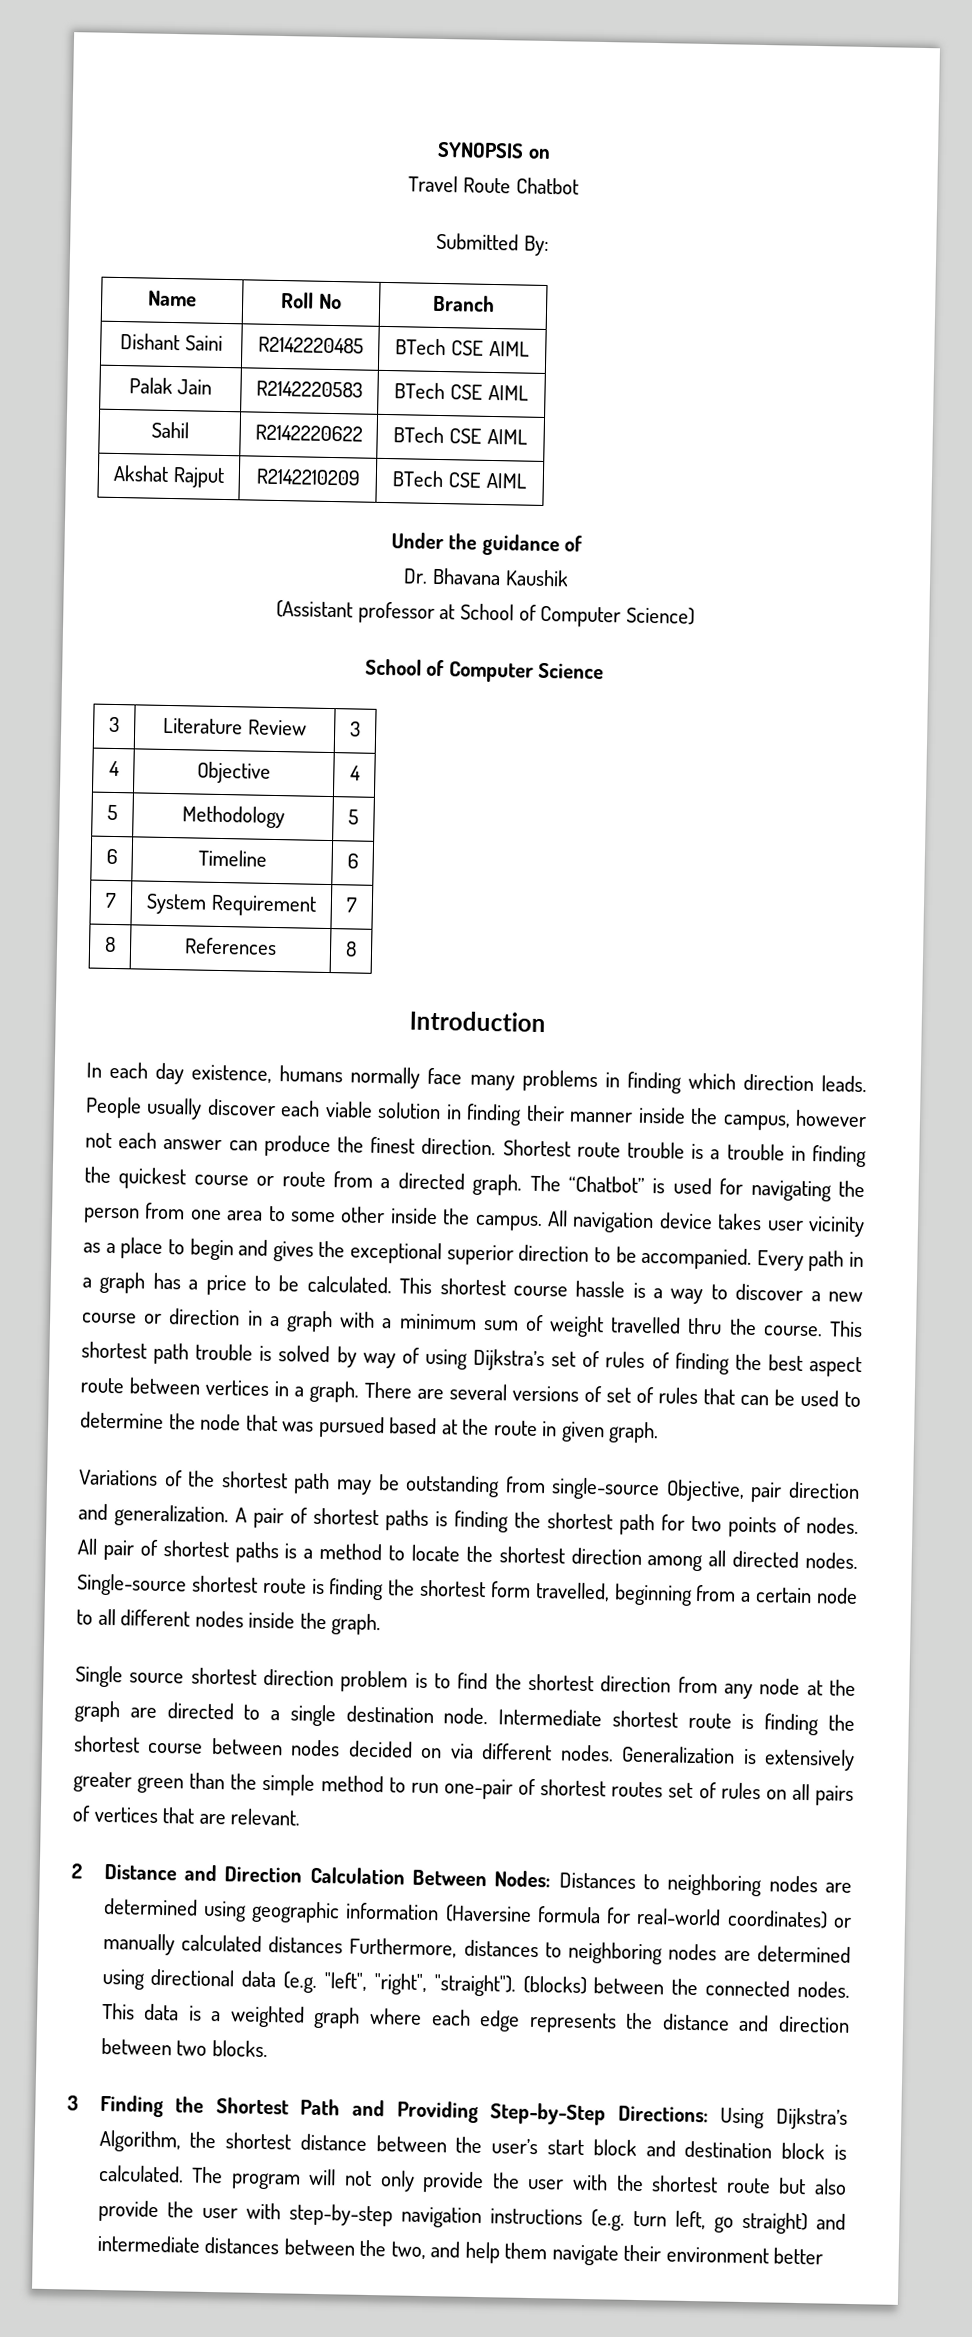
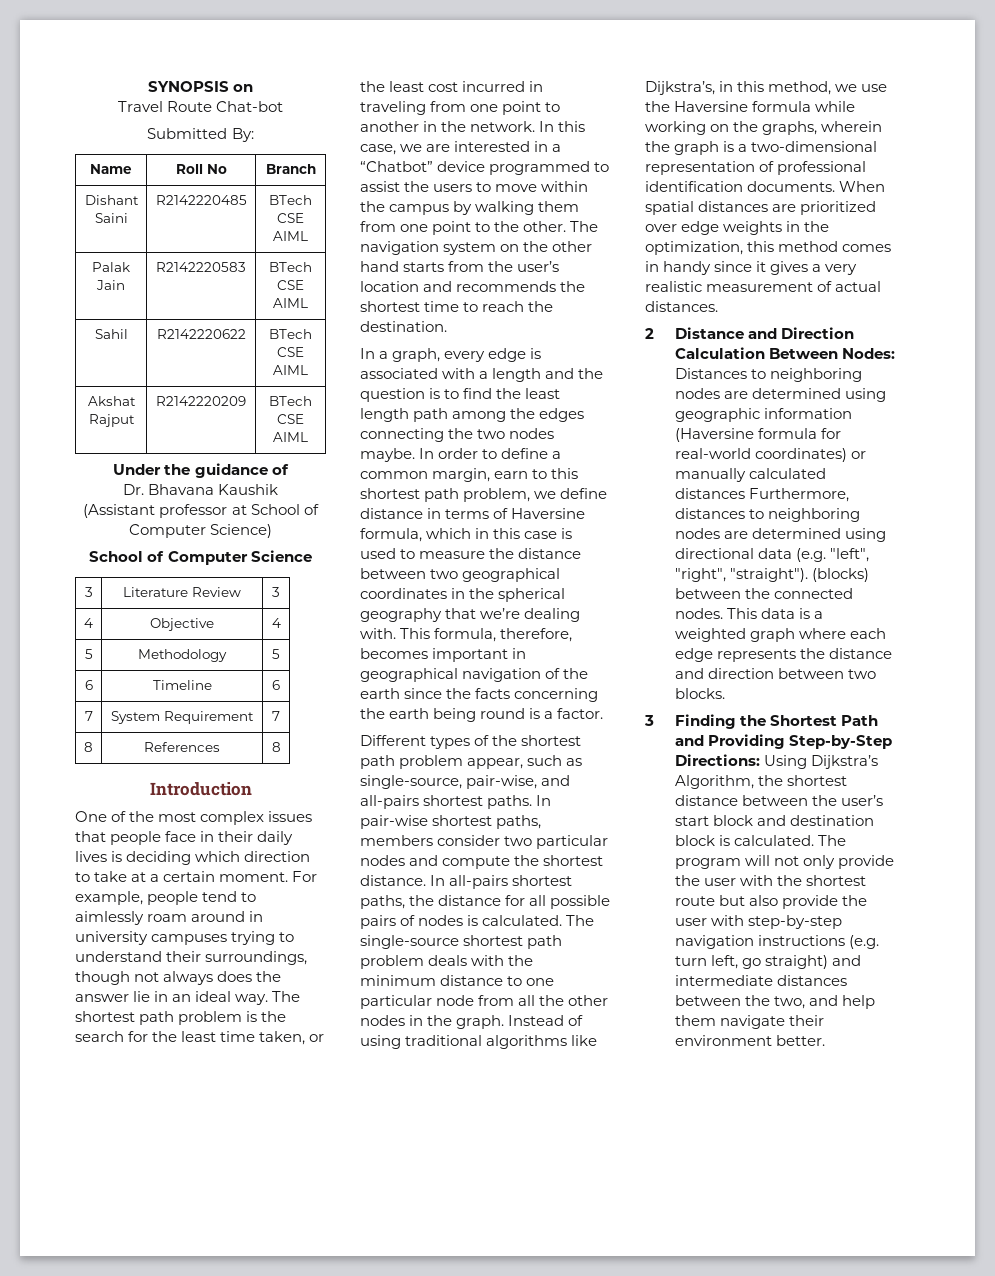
- Travel Route Chatbot
+ Travel Route Chat-bot
- Akshat Rajput | R2142210209 | BTech CSE AIML
+ Akshat Rajput | R2142220209 | BTech CSE AIML
- In each day existence, humans normally face many problems in finding which direction leads. People usually discover each viable solution in finding their manner inside the campus, however not each answer can produce the finest direction. Shortest route trouble is a trouble in finding the quickest course or route from a directed graph. The “Chatbot” is used for navigating the person from one area to some other inside the campus. All navigation device takes user vicinity as a place to begin and gives the exceptional superior direction to be accompanied. Every path in a graph has a price to be calculated. This shortest course hassle is a way to discover a new course or direction in a graph with a minimum sum of weight travelled thru the course. This shortest path trouble is solved by way of using Dijkstra’s set of rules of finding the best aspect route between vertices in a graph. There are several versions of set of rules that can be used to determine the node that was pursued based at the route in given graph.
- Variations of the shortest path may be outstanding from single-source Objective, pair direction and generalization. A pair of shortest paths is finding the shortest path for two points of nodes. All pair of shortest paths is a method to locate the shortest direction among all directed nodes. Single-source shortest route is finding the shortest form travelled, beginning from a certain node to all different nodes inside the graph.
- Single source shortest direction problem is to find the shortest direction from any node at the graph are directed to a single destination node. Intermediate shortest route is finding the shortest course between nodes decided on via different nodes. Generalization is extensively greater green than the simple method to run one-pair of shortest routes set of rules on all pairs of vertices that are relevant.
+ One of the most complex issues that people face in their daily lives is deciding which direction to take at a certain moment. For example, people tend to aimlessly roam around in university campuses trying to understand their surroundings, though not always does the answer lie in an ideal way. The shortest path problem is the search for the least time taken, or the least cost incurred in traveling from one point to another in the network. In this case, we are interested in a “Chatbot” device programmed to assist the users to move within the campus by walking them from one point to the other. The navigation system on the other hand starts from the user’s location and recommends the shortest time to reach the destination.
+ In a graph, every edge is associated with a length and the question is to find the least length path among the edges connecting the two nodes maybe. In order to define a common margin, earn to this shortest path problem, we define distance in terms of Haversine formula, which in this case is used to measure the distance between two geographical coordinates in the spherical geography that we’re dealing with. This formula, therefore, becomes important in geographical navigation of the earth since the facts concerning the earth being round is a factor.
+ Different types of the shortest path problem appear, such as single-source, pair-wise, and all-pairs shortest paths. In pair-wise shortest paths, members consider two particular nodes and compute the shortest distance. In all-pairs shortest paths, the distance for all possible pairs of nodes is calculated. The single-source shortest path problem deals with the minimum distance to one particular node from all the other nodes in the graph. Instead of using traditional algorithms like Dijkstra’s, in this method, we use the Haversine formula while working on the graphs, wherein the graph is a two-dimensional representation of professional identification documents. When spatial distances are prioritized over edge weights in the optimization, this method comes in handy since it gives a very realistic measurement of actual distances.
- The program will not only provide the user with the shortest route but also provide the user with step-by-step navigation instructions (e.g. turn left, go straight) and intermediate distances between the two, and help them navigate their environment better
+ The program will not only provide the user with the shortest route but also provide the user with step-by-step navigation instructions (e.g. turn left, go straight) and intermediate distances between the two, and help them navigate their environment better.

